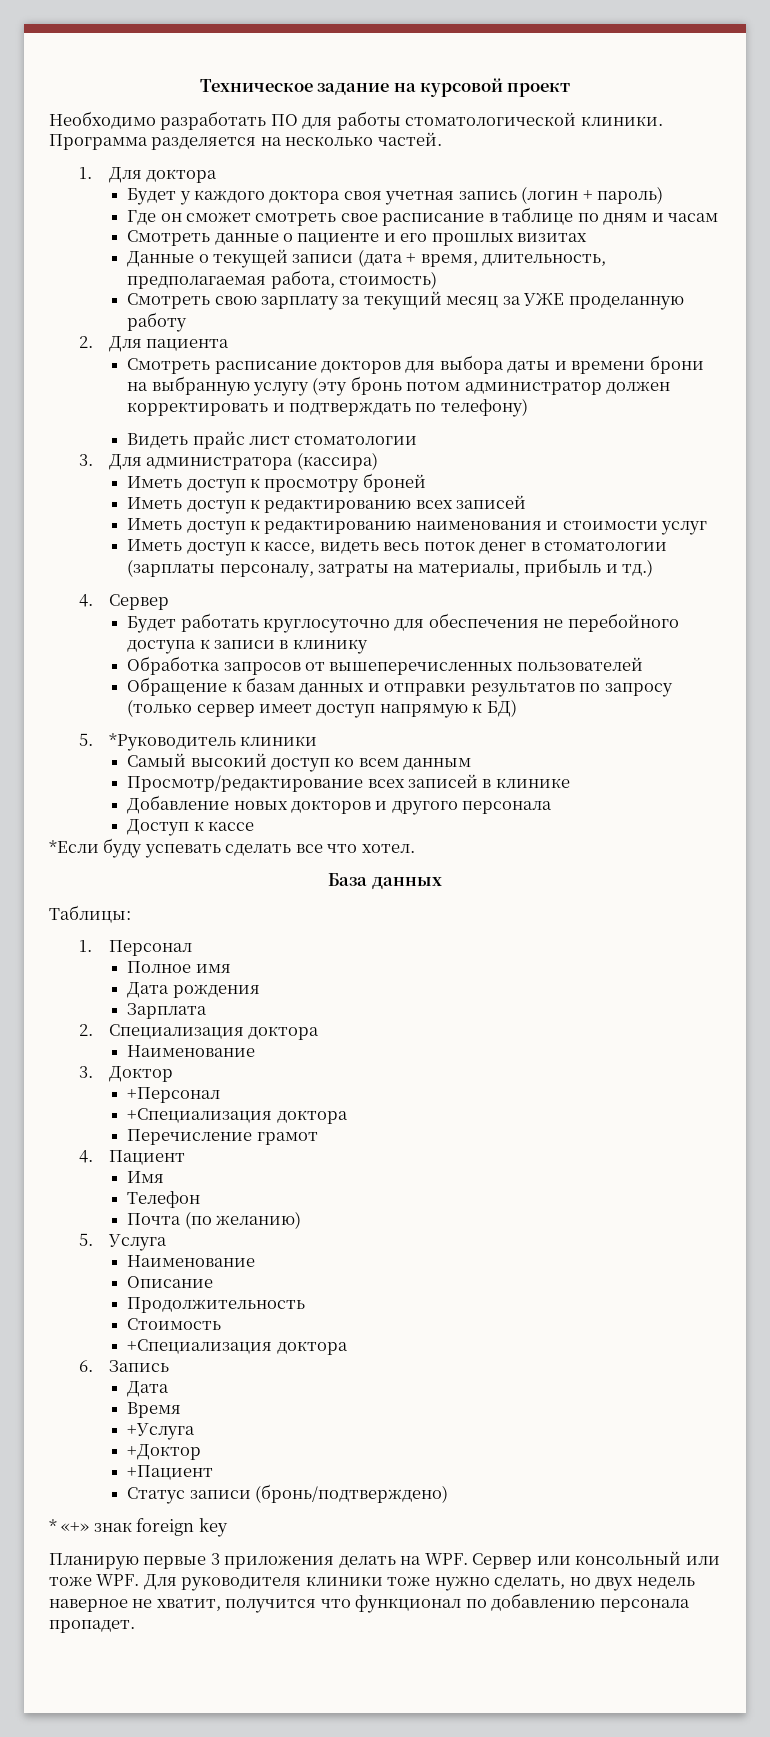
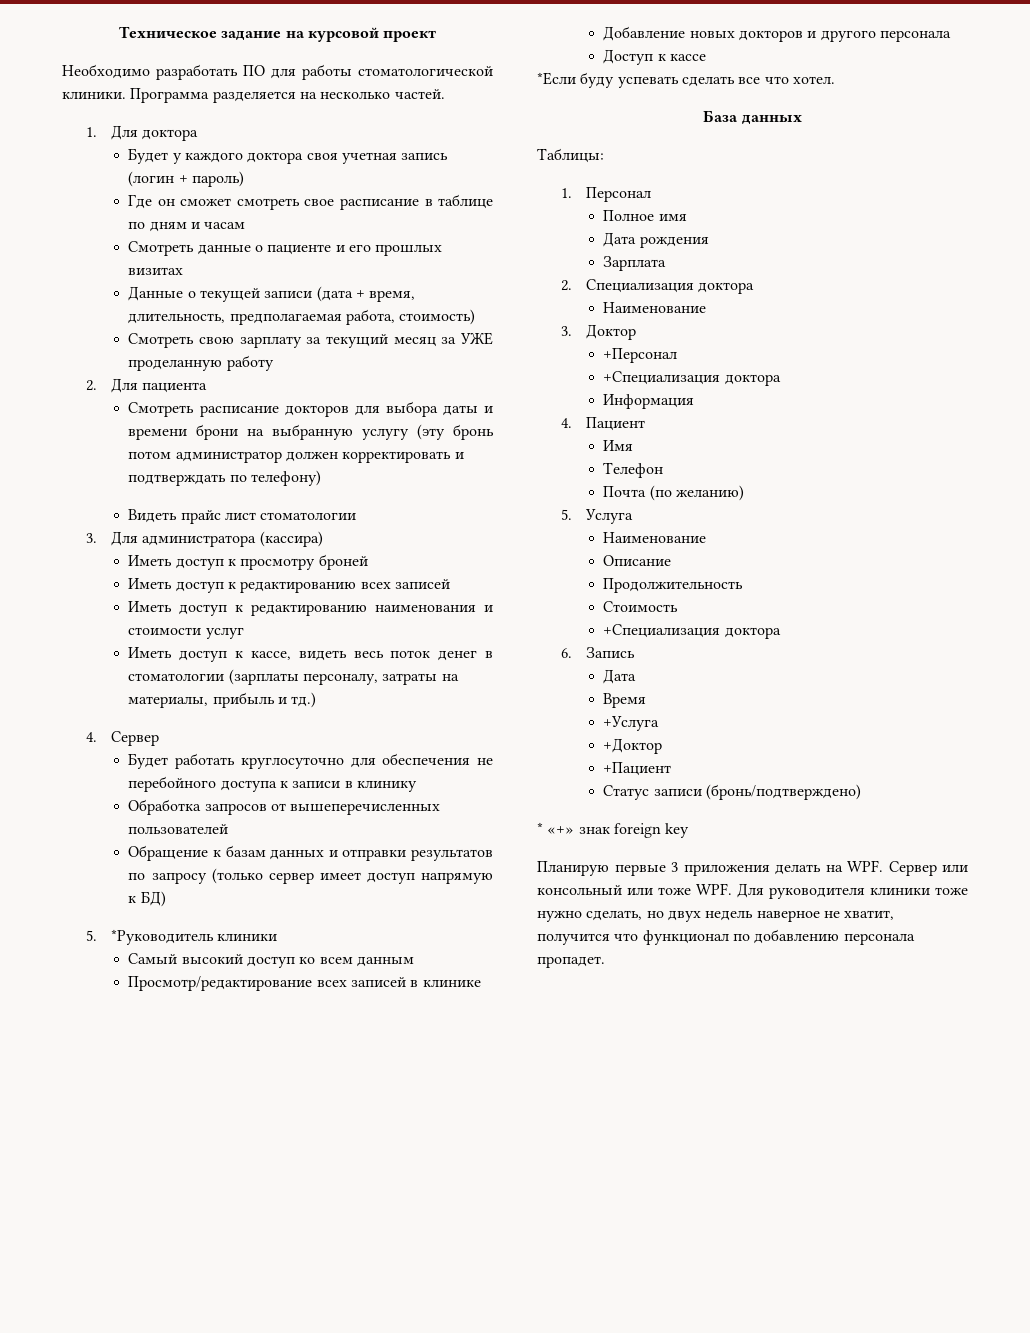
- Перечисление грамот
+ Информация

